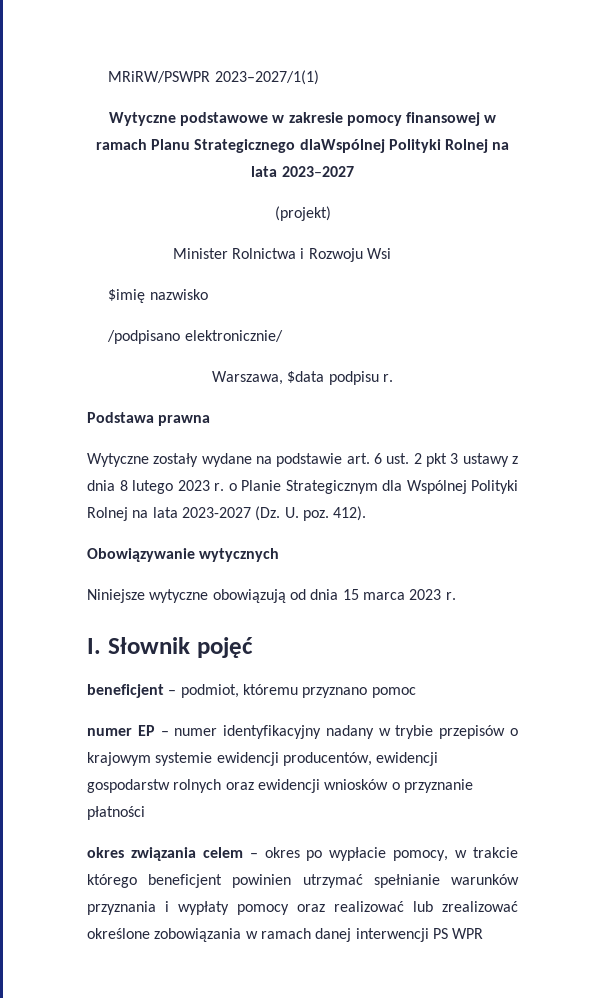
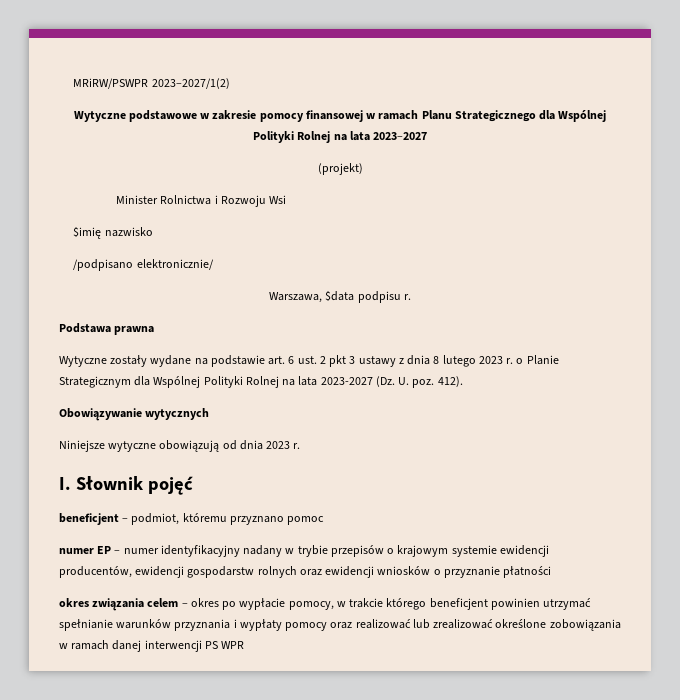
- MRiRW/PSWPR 2023–2027/1(1)
+ MRiRW/PSWPR 2023–2027/1(2)
- Wytyczne podstawowe w zakresie pomocy finansowej w ramach Planu Strategicznego dlaWspólnej Polityki Rolnej na lata 2023–2027
+ Wytyczne podstawowe w zakresie pomocy finansowej w ramach Planu Strategicznego dla Wspólnej Polityki Rolnej na lata 2023–2027
- Niniejsze wytyczne obowiązują od dnia 15 marca 2023 r.
+ Niniejsze wytyczne obowiązują od dnia 2023 r.

